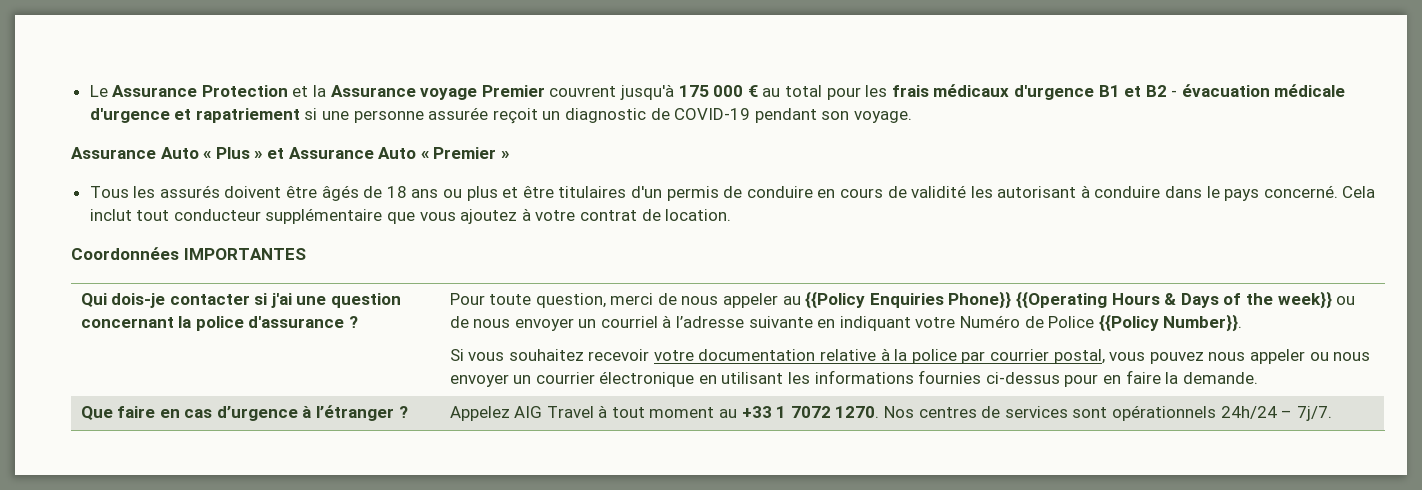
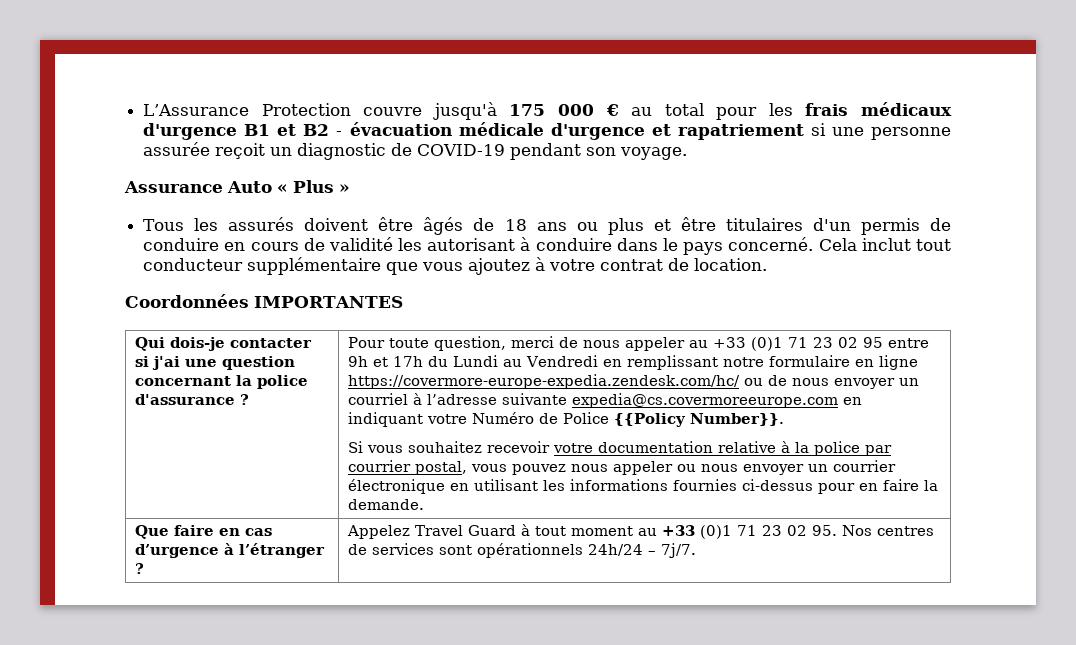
- Le Assurance Protection et la Assurance voyage Premier couvrent jusqu'à 175 000 € au total pour les frais médicaux d'urgence B1 et B2 - évacuation médicale d'urgence et rapatriement si une personne assurée reçoit un diagnostic de COVID-19 pendant son voyage.
+ L’Assurance Protection couvre jusqu'à 175 000 € au total pour les frais médicaux d'urgence B1 et B2 - évacuation médicale d'urgence et rapatriement si une personne assurée reçoit un diagnostic de COVID-19 pendant son voyage.
- Assurance Auto « Plus » et Assurance Auto « Premier »
+ Assurance Auto « Plus »
- Pour toute question, merci de nous appeler au {{Policy Enquiries Phone}} {{Operating Hours & Days of the week}} ou de nous envoyer un courriel à l’adresse suivante en indiquant votre Numéro de Police {{Policy Number}}.
+ Pour toute question, merci de nous appeler au +33 (0)1 71 23 02 95 entre 9h et 17h du Lundi au Vendredi en remplissant notre formulaire en ligne https://covermore-europe-expedia.zendesk.com/hc/ ou de nous envoyer un courriel à l’adresse suivante expedia@cs.covermoreeurope.com en indiquant votre Numéro de Police {{Policy Number}}.
- Que faire en cas d’urgence à l’étranger ? | Appelez AIG Travel à tout moment au +33 1 7072 1270. Nos centres de services sont opérationnels 24h/24 – 7j/7.
+ Que faire en cas d’urgence à l’étranger ? | Appelez Travel Guard à tout moment au +33 (0)1 71 23 02 95. Nos centres de services sont opérationnels 24h/24 – 7j/7.

